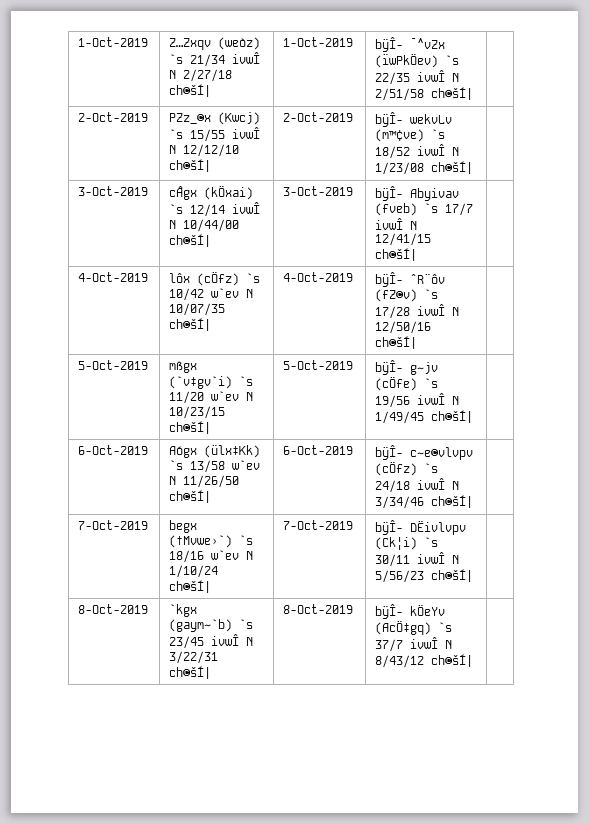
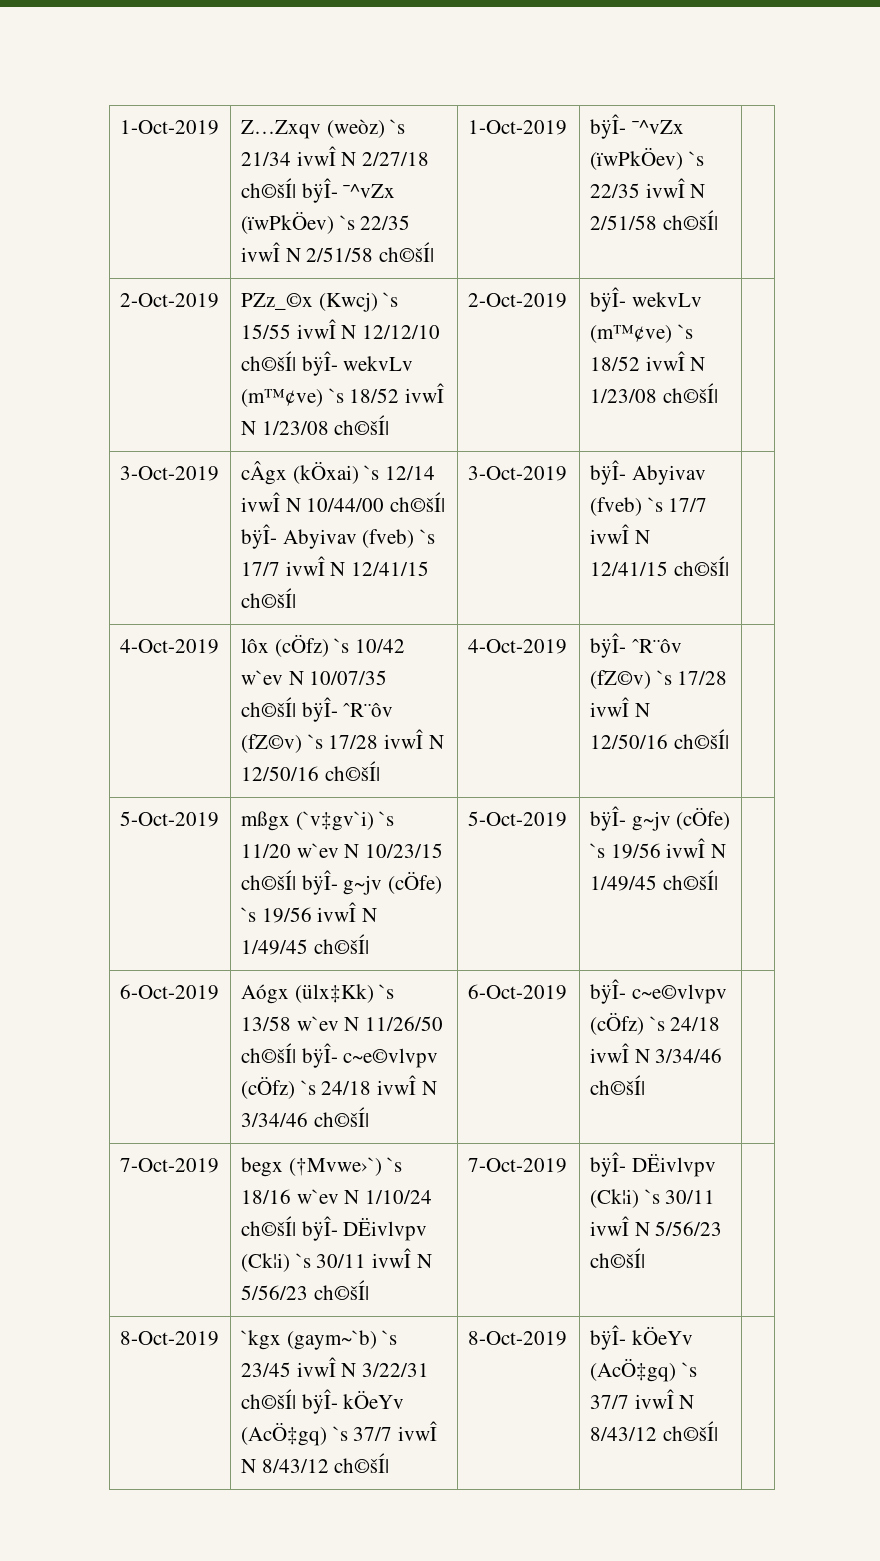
- 1-Oct-2019 | Z…Zxqv (weòz) `s 21/34 ivwÎ N 2/27/18 ch©šÍ| | 1-Oct-2019 | bÿÎ- ¯^vZx (ïwPkÖev) `s 22/35 ivwÎ N 2/51/58 ch©šÍ| |
+ 1-Oct-2019 | Z…Zxqv (weòz) `s 21/34 ivwÎ N 2/27/18 ch©šÍ| bÿÎ- ¯^vZx (ïwPkÖev) `s 22/35 ivwÎ N 2/51/58 ch©šÍ| | 1-Oct-2019 | bÿÎ- ¯^vZx (ïwPkÖev) `s 22/35 ivwÎ N 2/51/58 ch©šÍ| |
- 2-Oct-2019 | PZz_©x (Kwcj) `s 15/55 ivwÎ N 12/12/10 ch©šÍ| | 2-Oct-2019 | bÿÎ- wekvLv (m™¢ve) `s 18/52 ivwÎ N 1/23/08 ch©šÍ| |
+ 2-Oct-2019 | PZz_©x (Kwcj) `s 15/55 ivwÎ N 12/12/10 ch©šÍ| bÿÎ- wekvLv (m™¢ve) `s 18/52 ivwÎ N 1/23/08 ch©šÍ| | 2-Oct-2019 | bÿÎ- wekvLv (m™¢ve) `s 18/52 ivwÎ N 1/23/08 ch©šÍ| |
- 3-Oct-2019 | cÂgx (kÖxai) `s 12/14 ivwÎ N 10/44/00 ch©šÍ| | 3-Oct-2019 | bÿÎ- Abyivav (fveb) `s 17/7 ivwÎ N 12/41/15 ch©šÍ| |
+ 3-Oct-2019 | cÂgx (kÖxai) `s 12/14 ivwÎ N 10/44/00 ch©šÍ| bÿÎ- Abyivav (fveb) `s 17/7 ivwÎ N 12/41/15 ch©šÍ| | 3-Oct-2019 | bÿÎ- Abyivav (fveb) `s 17/7 ivwÎ N 12/41/15 ch©šÍ| |
- 4-Oct-2019 | lôx (cÖfz) `s 10/42 w`ev N 10/07/35 ch©šÍ| | 4-Oct-2019 | bÿÎ- ˆR¨ôv (fZ©v) `s 17/28 ivwÎ N 12/50/16 ch©šÍ| |
+ 4-Oct-2019 | lôx (cÖfz) `s 10/42 w`ev N 10/07/35 ch©šÍ| bÿÎ- ˆR¨ôv (fZ©v) `s 17/28 ivwÎ N 12/50/16 ch©šÍ| | 4-Oct-2019 | bÿÎ- ˆR¨ôv (fZ©v) `s 17/28 ivwÎ N 12/50/16 ch©šÍ| |
- 5-Oct-2019 | mßgx (`v‡gv`i) `s 11/20 w`ev N 10/23/15 ch©šÍ| | 5-Oct-2019 | bÿÎ- g~jv (cÖfe) `s 19/56 ivwÎ N 1/49/45 ch©šÍ| |
+ 5-Oct-2019 | mßgx (`v‡gv`i) `s 11/20 w`ev N 10/23/15 ch©šÍ| bÿÎ- g~jv (cÖfe) `s 19/56 ivwÎ N 1/49/45 ch©šÍ| | 5-Oct-2019 | bÿÎ- g~jv (cÖfe) `s 19/56 ivwÎ N 1/49/45 ch©šÍ| |
- 6-Oct-2019 | Aógx (ülx‡Kk) `s 13/58 w`ev N 11/26/50 ch©šÍ| | 6-Oct-2019 | bÿÎ- c~e©vlvpv (cÖfz) `s 24/18 ivwÎ N 3/34/46 ch©šÍ| |
+ 6-Oct-2019 | Aógx (ülx‡Kk) `s 13/58 w`ev N 11/26/50 ch©šÍ| bÿÎ- c~e©vlvpv (cÖfz) `s 24/18 ivwÎ N 3/34/46 ch©šÍ| | 6-Oct-2019 | bÿÎ- c~e©vlvpv (cÖfz) `s 24/18 ivwÎ N 3/34/46 ch©šÍ| |
- 7-Oct-2019 | begx (†Mvwe›`) `s 18/16 w`ev N 1/10/24 ch©šÍ| | 7-Oct-2019 | bÿÎ- DËivlvpv (Ck¦i) `s 30/11 ivwÎ N 5/56/23 ch©šÍ| |
+ 7-Oct-2019 | begx (†Mvwe›`) `s 18/16 w`ev N 1/10/24 ch©šÍ| bÿÎ- DËivlvpv (Ck¦i) `s 30/11 ivwÎ N 5/56/23 ch©šÍ| | 7-Oct-2019 | bÿÎ- DËivlvpv (Ck¦i) `s 30/11 ivwÎ N 5/56/23 ch©šÍ| |
- 8-Oct-2019 | `kgx (gaym~`b) `s 23/45 ivwÎ N 3/22/31 ch©šÍ| | 8-Oct-2019 | bÿÎ- kÖeYv (AcÖ‡gq) `s 37/7 ivwÎ N 8/43/12 ch©šÍ| |
+ 8-Oct-2019 | `kgx (gaym~`b) `s 23/45 ivwÎ N 3/22/31 ch©šÍ| bÿÎ- kÖeYv (AcÖ‡gq) `s 37/7 ivwÎ N 8/43/12 ch©šÍ| | 8-Oct-2019 | bÿÎ- kÖeYv (AcÖ‡gq) `s 37/7 ivwÎ N 8/43/12 ch©šÍ| |

